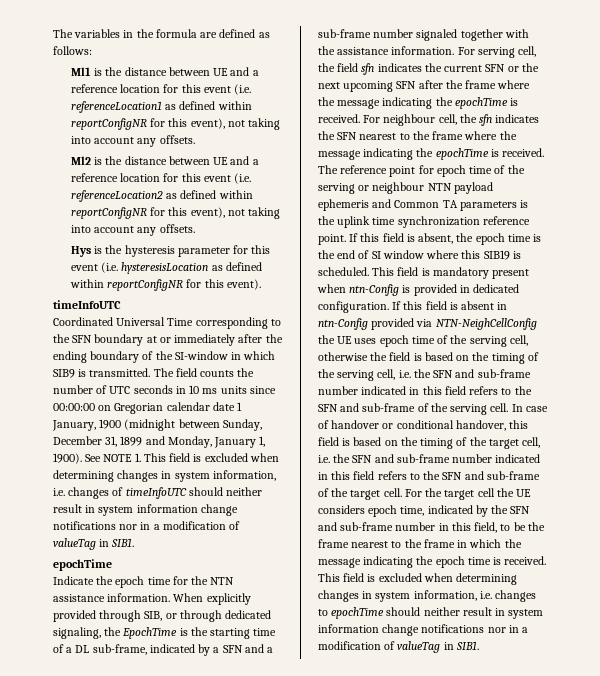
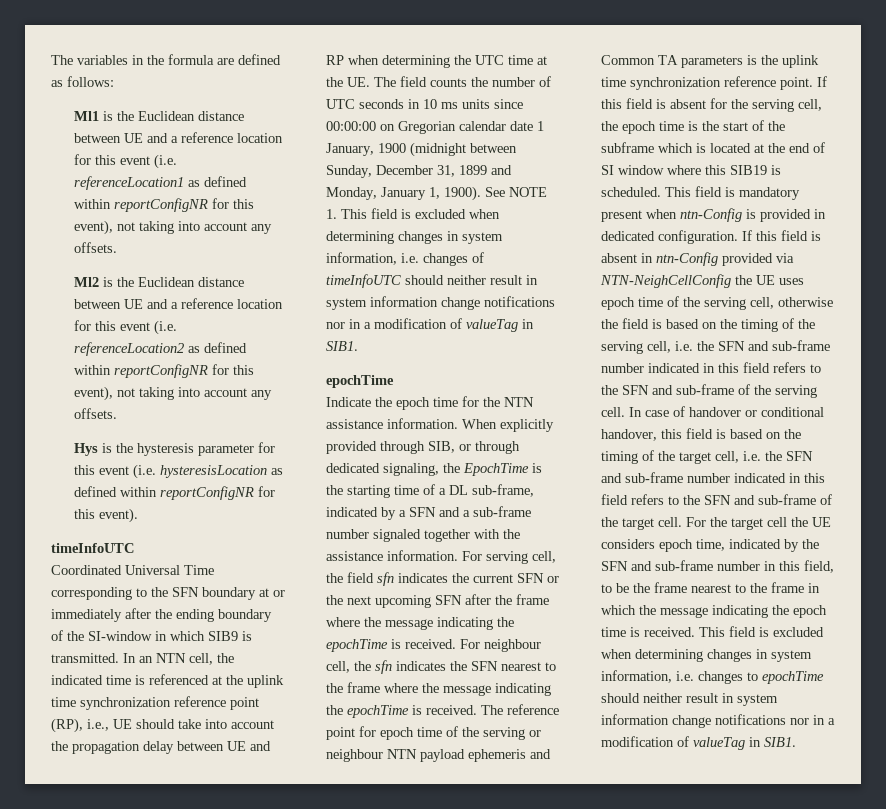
- Ml1 is the distance between UE and a reference location for this event (i.e. referenceLocation1 as defined within reportConfigNR for this event), not taking into account any offsets.
+ Ml1 is the Euclidean distance between UE and a reference location for this event (i.e. referenceLocation1 as defined within reportConfigNR for this event), not taking into account any offsets.
- Ml2 is the distance between UE and a reference location for this event (i.e. referenceLocation2 as defined within reportConfigNR for this event), not taking into account any offsets.
+ Ml2 is the Euclidean distance between UE and a reference location for this event (i.e. referenceLocation2 as defined within reportConfigNR for this event), not taking into account any offsets.
- The field counts the number of UTC seconds in 10 ms units since 00:00:00 on Gregorian calendar date 1 January, 1900 (midnight between Sunday, December 31, 1899 and Monday, January 1, 1900).
+ In an NTN cell, the indicated time is referenced at the uplink time synchronization reference point (RP), i.e., UE should take into account the propagation delay between UE and RP when determining the UTC time at the UE. The field counts the number of UTC seconds in 10 ms units since 00:00:00 on Gregorian calendar date 1 January, 1900 (midnight between Sunday, December 31, 1899 and Monday, January 1, 1900).
- If this field is absent, the epoch time is the end of SI window where this SIB19 is scheduled.
+ If this field is absent for the serving cell, the epoch time is the start of the subframe which is located at the end of SI window where this SIB19 is scheduled.

